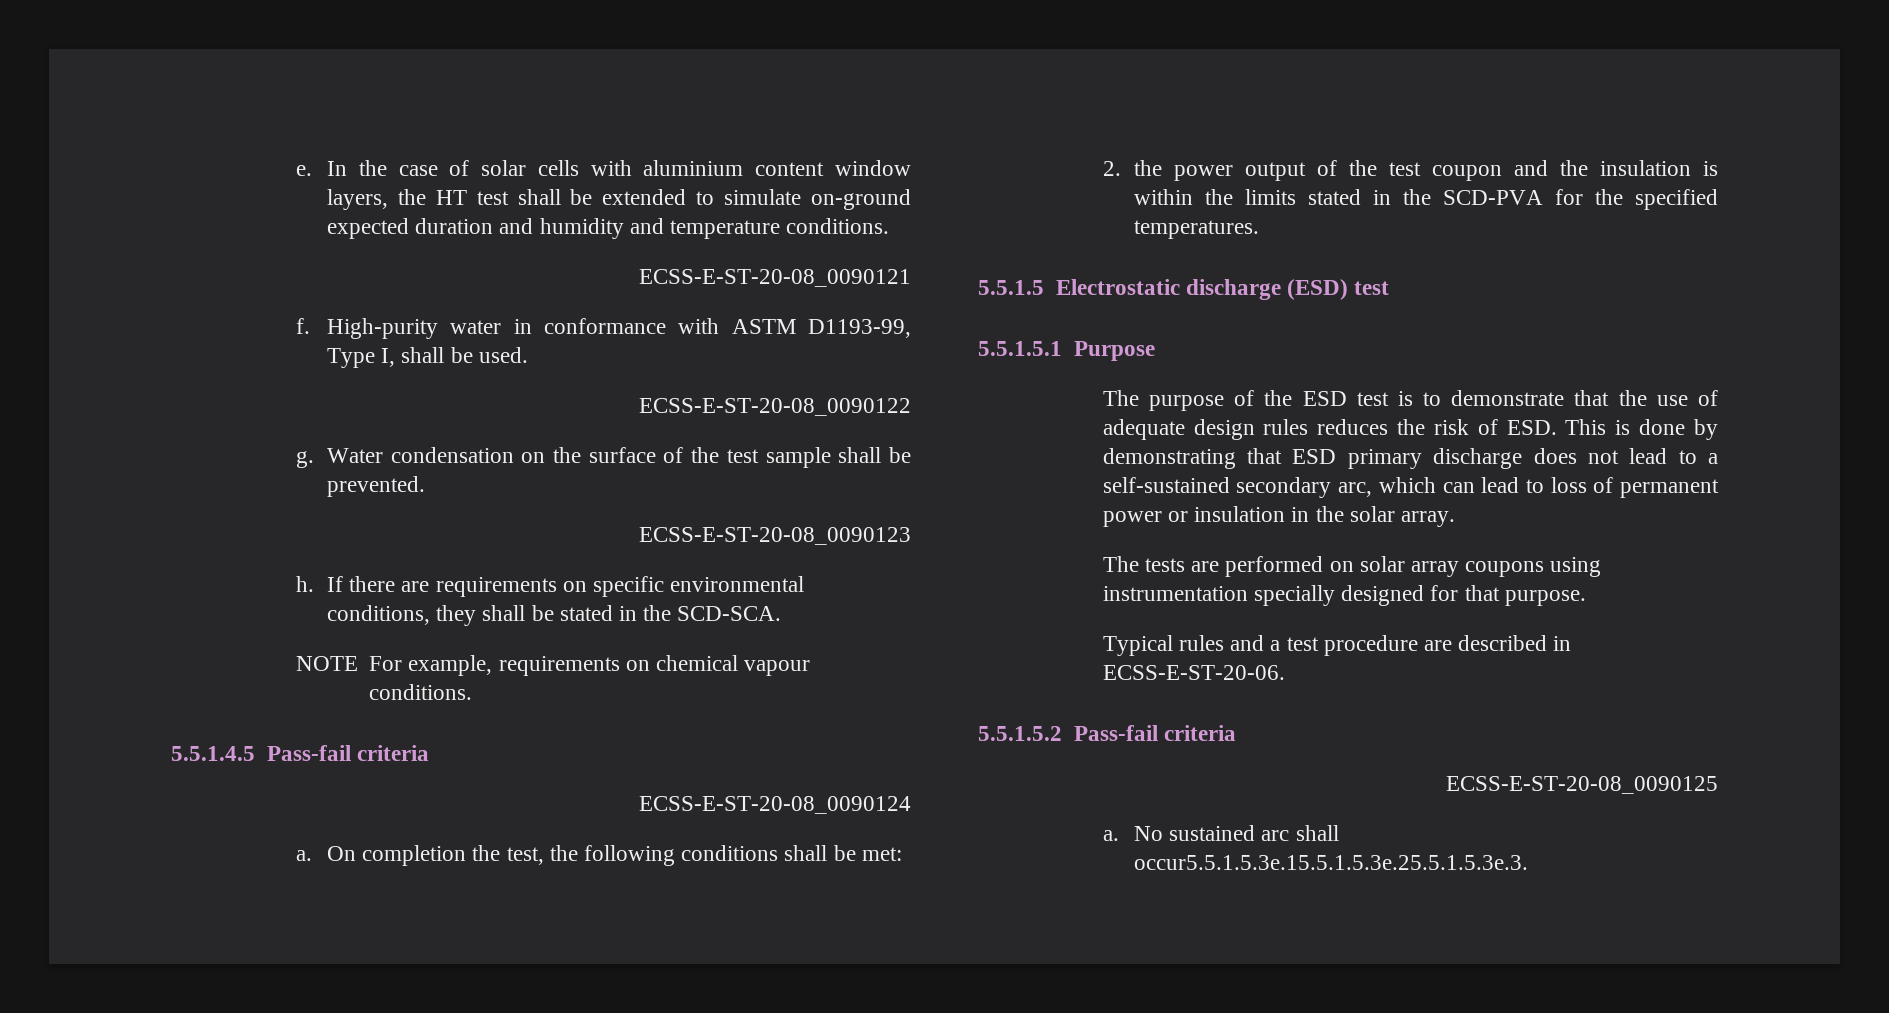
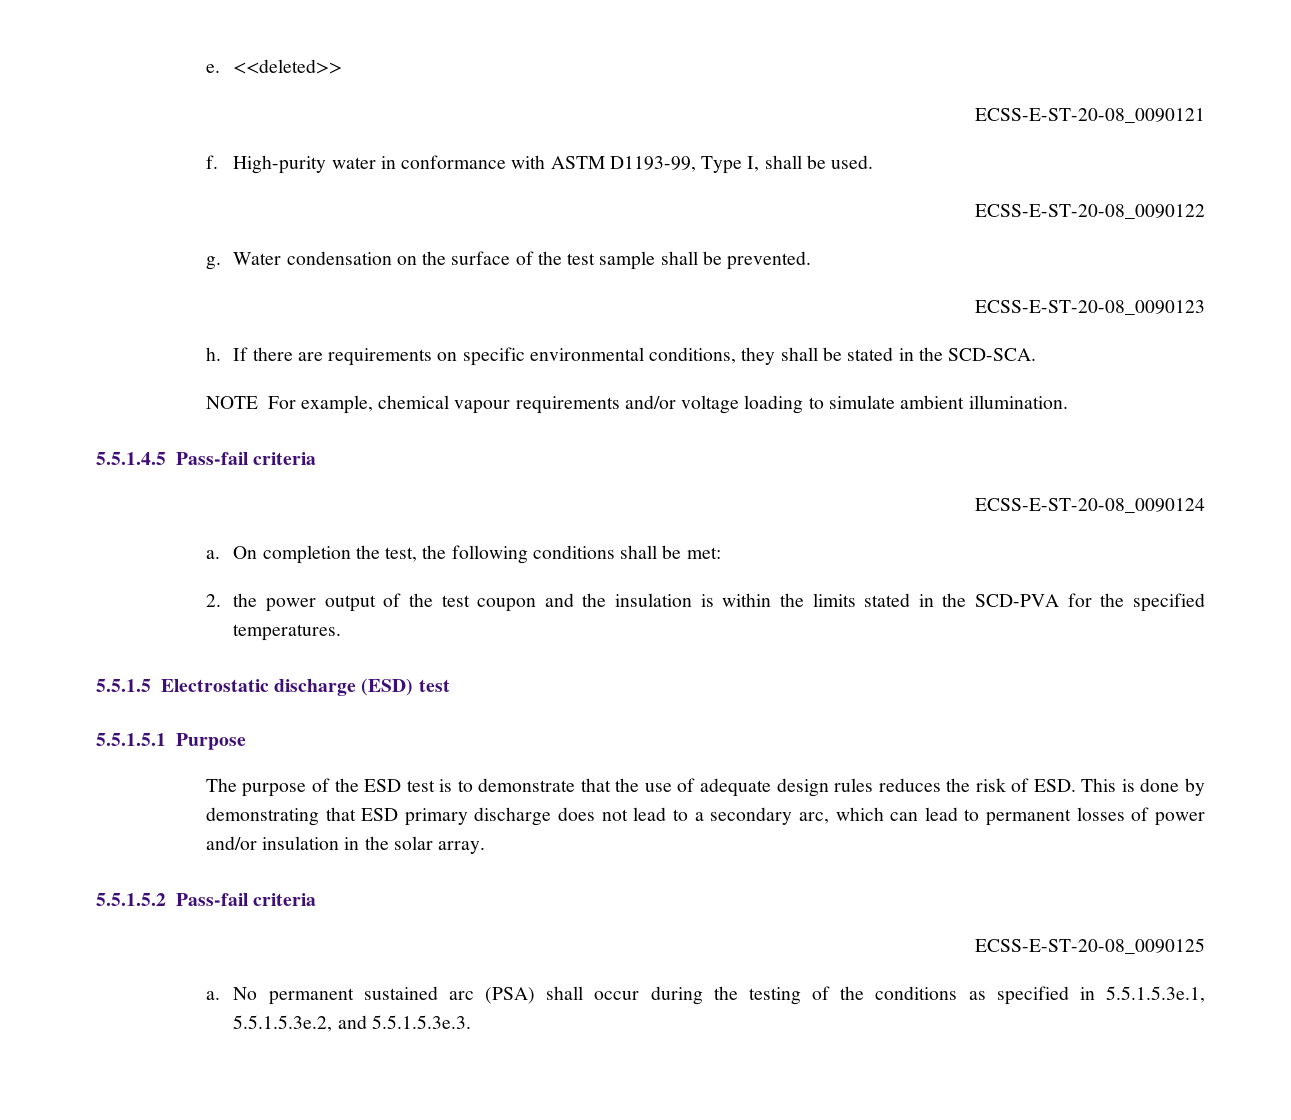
- In the case of solar cells with aluminium content window layers, the HT test shall be extended to simulate on-ground expected duration and humidity and temperature conditions.
+ <<deleted>>
- NOTE For example, requirements on chemical vapour conditions.
+ NOTE For example, chemical vapour requirements and/or voltage loading to simulate ambient illumination.
- The purpose of the ESD test is to demonstrate that the use of adequate design rules reduces the risk of ESD. This is done by demonstrating that ESD primary discharge does not lead to a self-sustained secondary arc, which can lead to loss of permanent power or insulation in the solar array.
+ The purpose of the ESD test is to demonstrate that the use of adequate design rules reduces the risk of ESD. This is done by demonstrating that ESD primary discharge does not lead to a secondary arc, which can lead to permanent losses of power and/or insulation in the solar array.
- The tests are performed on solar array coupons using instrumentation specially designed for that purpose.
- Typical rules and a test procedure are described in ECSS-E-ST-20-06.
- No sustained arc shall occur5.5.1.5.3e.15.5.1.5.3e.25.5.1.5.3e.3.
+ No permanent sustained arc (PSA) shall occur during the testing of the conditions as specified in 5.5.1.5.3e.1, 5.5.1.5.3e.2, and 5.5.1.5.3e.3.

